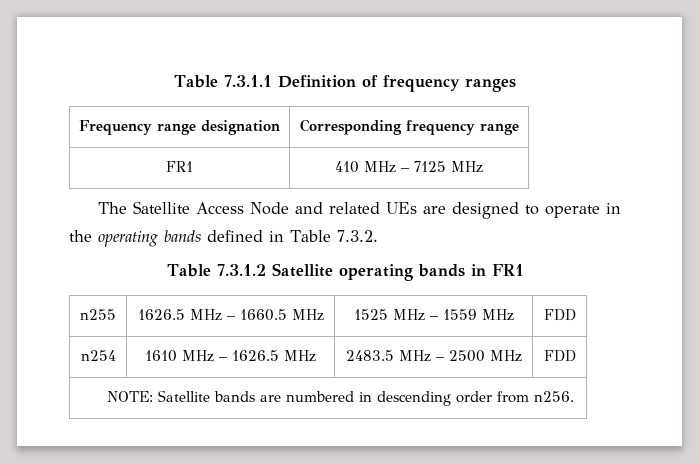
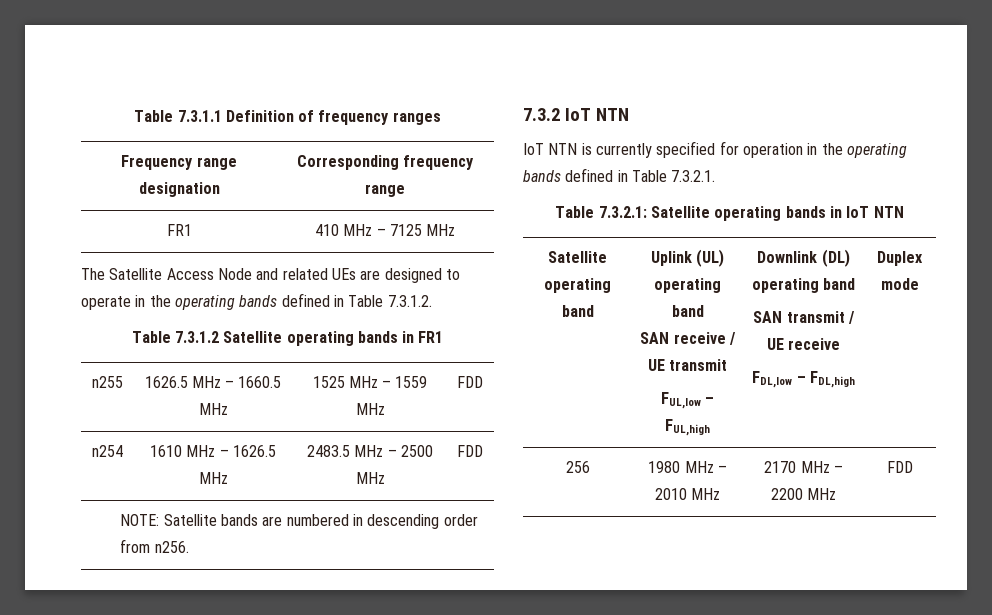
- The Satellite Access Node and related UEs are designed to operate in the operating bands defined in Table 7.3.2.
+ The Satellite Access Node and related UEs are designed to operate in the operating bands defined in Table 7.3.1.2.
+ 7.3.2 IoT NTN
+ IoT NTN is currently specified for operation in the operating bands defined in Table 7.3.2.1.
+ Table 7.3.2.1: Satellite operating bands in IoT NTN
+ Satellite operating band | Uplink (UL) operating band
+ SAN receive / UE transmit
+ FUL,low – FUL,high | Downlink (DL) operating band
+ SAN transmit / UE receive
+ FDL,low – FDL,high | Duplex mode
+ 256 | 1980 MHz – 2010 MHz | 2170 MHz – 2200 MHz | FDD

